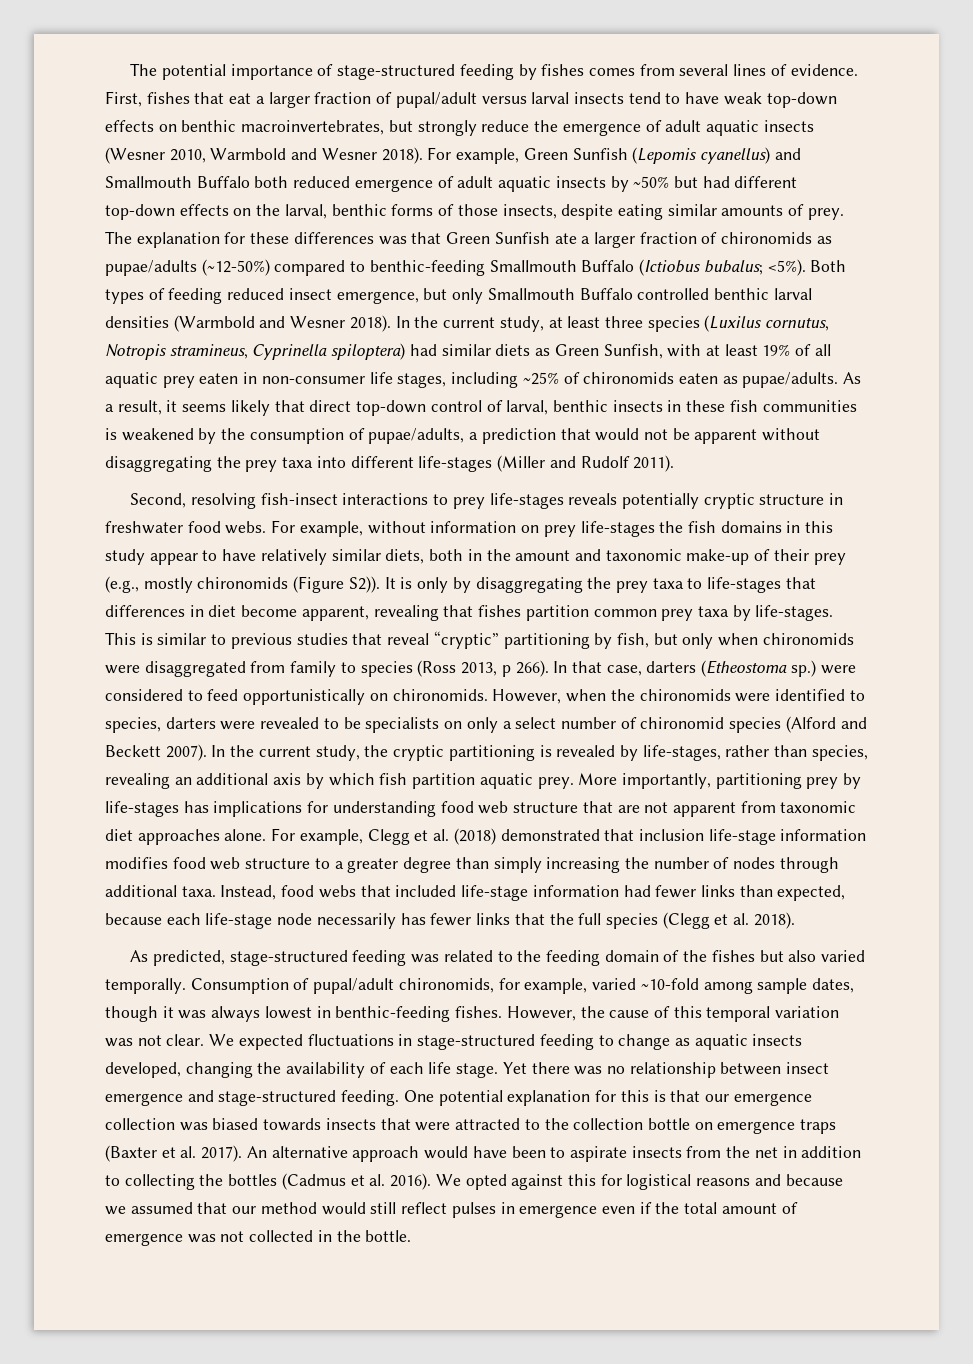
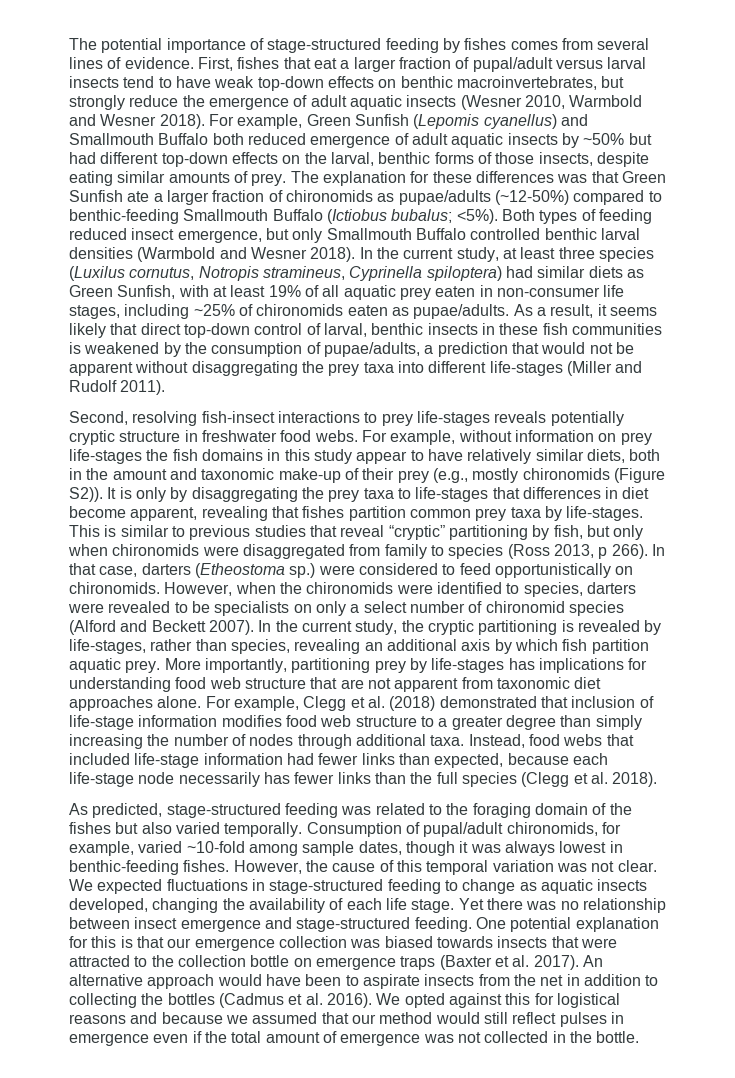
- For example, Clegg et al. (2018) demonstrated that inclusion life-stage information modifies food web structure to a greater degree than simply increasing the number of nodes through additional taxa.
+ For example, Clegg et al. (2018) demonstrated that inclusion of life-stage information modifies food web structure to a greater degree than simply increasing the number of nodes through additional taxa.
- Instead, food webs that included life-stage information had fewer links than expected, because each life-stage node necessarily has fewer links that the full species (Clegg et al. 2018).
+ Instead, food webs that included life-stage information had fewer links than expected, because each life-stage node necessarily has fewer links than the full species (Clegg et al. 2018).
- As predicted, stage-structured feeding was related to the feeding domain of the fishes but also varied temporally.
+ As predicted, stage-structured feeding was related to the foraging domain of the fishes but also varied temporally.

